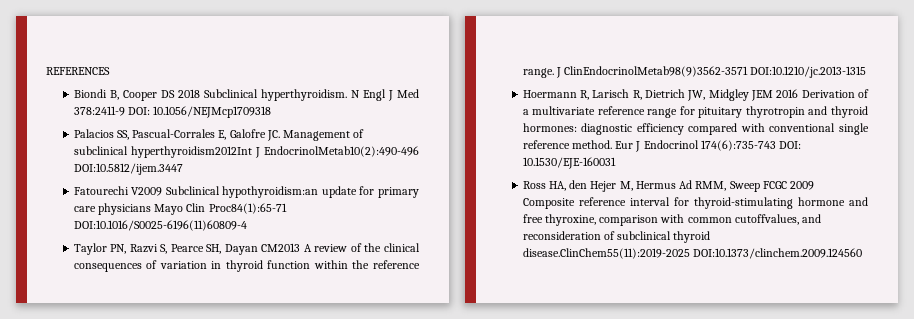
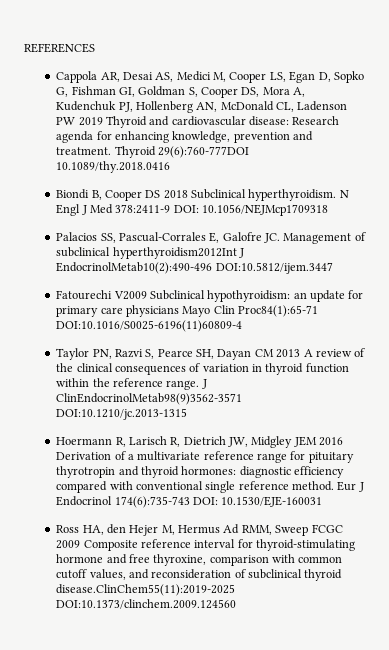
+ Cappola AR, Desai AS, Medici M, Cooper LS, Egan D, Sopko G, Fishman GI, Goldman S, Cooper DS, Mora A, Kudenchuk PJ, Hollenberg AN, McDonald CL, Ladenson PW 2019 Thyroid and cardiovascular disease: Research agenda for enhancing knowledge, prevention and treatment. Thyroid 29(6):760-777DOI 10.1089/thy.2018.0416
- Fatourechi V2009 Subclinical hypothyroidism:an update for primary care physicians Mayo Clin Proc84(1):65-71 DOI:10.1016/S0025-6196(11)60809-4
+ Fatourechi V2009 Subclinical hypothyroidism: an update for primary care physicians Mayo Clin Proc84(1):65-71 DOI:10.1016/S0025-6196(11)60809-4
- Taylor PN, Razvi S, Pearce SH, Dayan CM2013 A review of the clinical consequences of variation in thyroid function within the reference range.
+ Taylor PN, Razvi S, Pearce SH, Dayan CM 2013 A review of the clinical consequences of variation in thyroid function within the reference range.
- Ross HA, den Hejer M, Hermus Ad RMM, Sweep FCGC 2009 Composite reference interval for thyroid-stimulating hormone and free thyroxine, comparison with common cutoffvalues, and reconsideration of subclinical thyroid disease.ClinChem55(11):2019-2025 DOI:10.1373/clinchem.2009.124560
+ Ross HA, den Hejer M, Hermus Ad RMM, Sweep FCGC 2009 Composite reference interval for thyroid-stimulating hormone and free thyroxine, comparison with common cutoff values, and reconsideration of subclinical thyroid disease.ClinChem55(11):2019-2025 DOI:10.1373/clinchem.2009.124560

